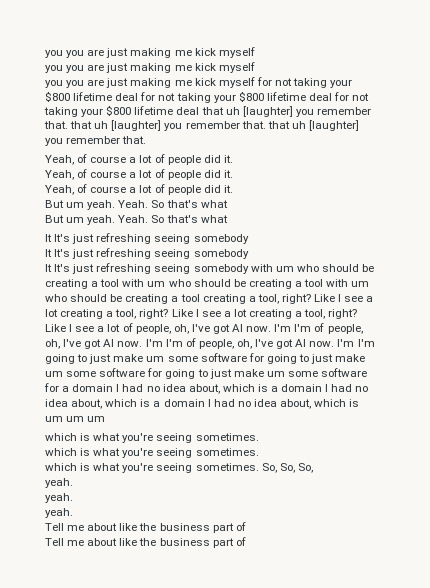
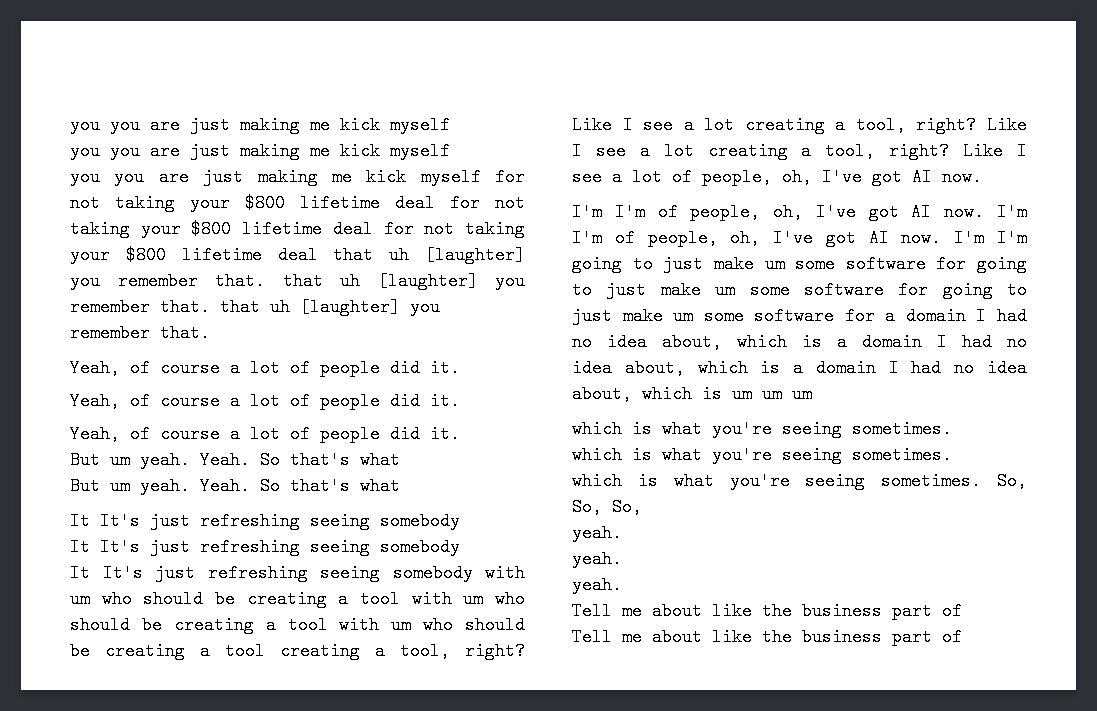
- Like I see a lot of people, oh, I've got AI now. I'm I'm of people, oh, I've got AI now.
+ Like I see a lot of people, oh, I've got AI now.
+ I'm I'm of people, oh, I've got AI now.

